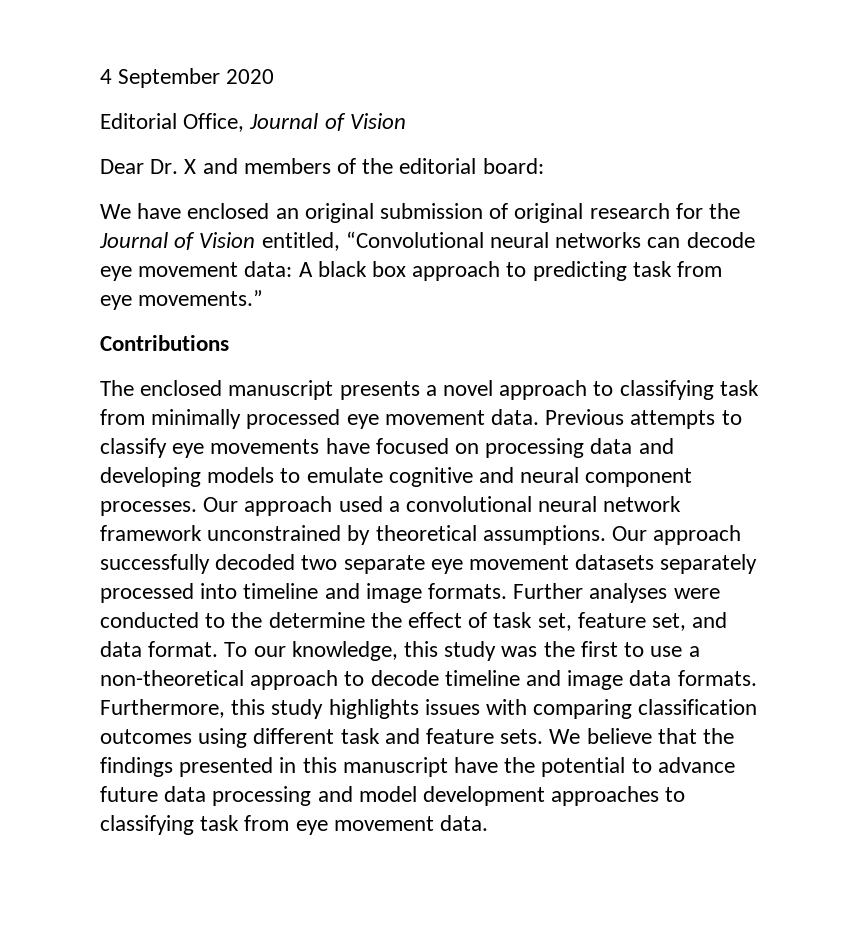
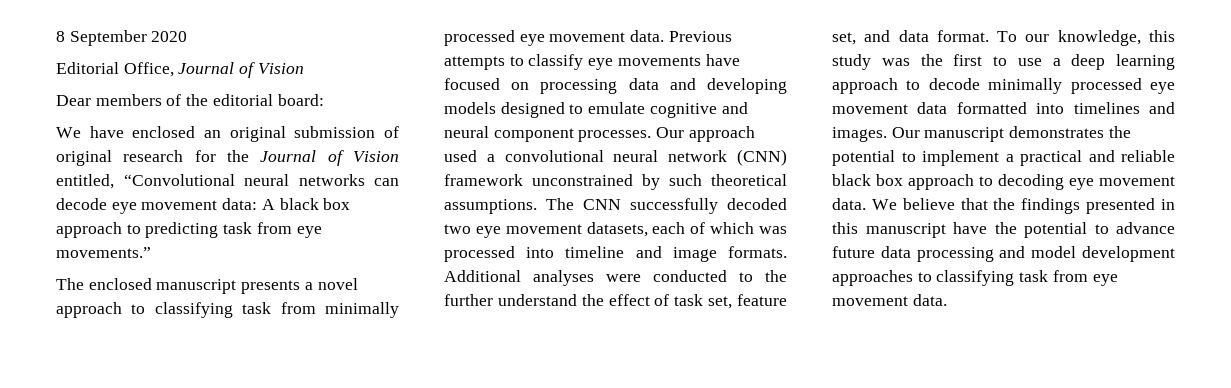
- 4 September 2020
+ 8 September 2020
- Dear Dr. X and members of the editorial board:
+ Dear members of the editorial board:
- Contributions
- Previous attempts to classify eye movements have focused on processing data and developing models to emulate cognitive and neural component processes.
+ Previous attempts to classify eye movements have focused on processing data and developing models designed to emulate cognitive and neural component processes.
- Our approach used a convolutional neural network framework unconstrained by theoretical assumptions.
+ Our approach used a convolutional neural network (CNN) framework unconstrained by such theoretical assumptions.
- Our approach successfully decoded two separate eye movement datasets separately processed into timeline and image formats.
+ The CNN successfully decoded two eye movement datasets, each of which was processed into timeline and image formats.
- Further analyses were conducted to the determine the effect of task set, feature set, and data format.
+ Additional analyses were conducted to the further understand the effect of task set, feature set, and data format.
- To our knowledge, this study was the first to use a non-theoretical approach to decode timeline and image data formats. Furthermore, this study highlights issues with comparing classification outcomes using different task and feature sets.
+ To our knowledge, this study was the first to use a deep learning approach to decode minimally processed eye movement data formatted into timelines and images. Our manuscript demonstrates the potential to implement a practical and reliable black box approach to decoding eye movement data.

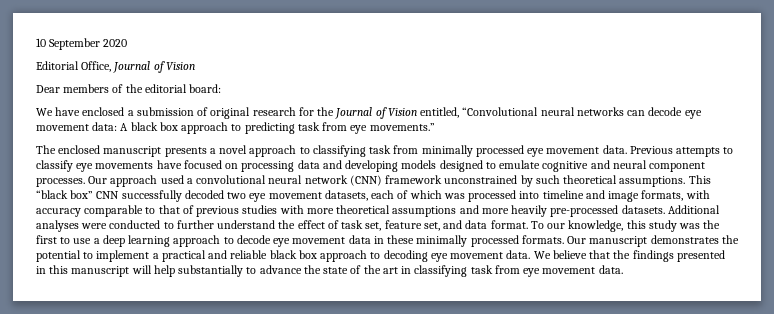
- 8 September 2020
+ 10 September 2020
- We have enclosed an original submission of original research for the Journal of Vision entitled, “Convolutional neural networks can decode eye movement data: A black box approach to predicting task from eye movements.”
+ We have enclosed a submission of original research for the Journal of Vision entitled, “Convolutional neural networks can decode eye movement data: A black box approach to predicting task from eye movements.”
- The CNN successfully decoded two eye movement datasets, each of which was processed into timeline and image formats.
+ This “black box” CNN successfully decoded two eye movement datasets, each of which was processed into timeline and image formats, with accuracy comparable to that of previous studies with more theoretical assumptions and more heavily pre-processed datasets.
- Additional analyses were conducted to the further understand the effect of task set, feature set, and data format.
+ Additional analyses were conducted to further understand the effect of task set, feature set, and data format.
- To our knowledge, this study was the first to use a deep learning approach to decode minimally processed eye movement data formatted into timelines and images.
+ To our knowledge, this study was the first to use a deep learning approach to decode eye movement data in these minimally processed formats.
- We believe that the findings presented in this manuscript have the potential to advance future data processing and model development approaches to classifying task from eye movement data.
+ We believe that the findings presented in this manuscript will help substantially to advance the state of the art in classifying task from eye movement data.

